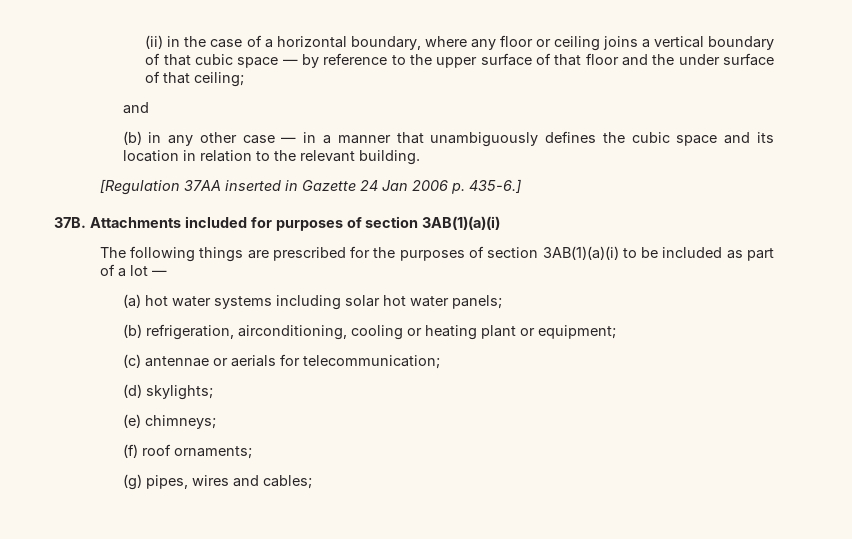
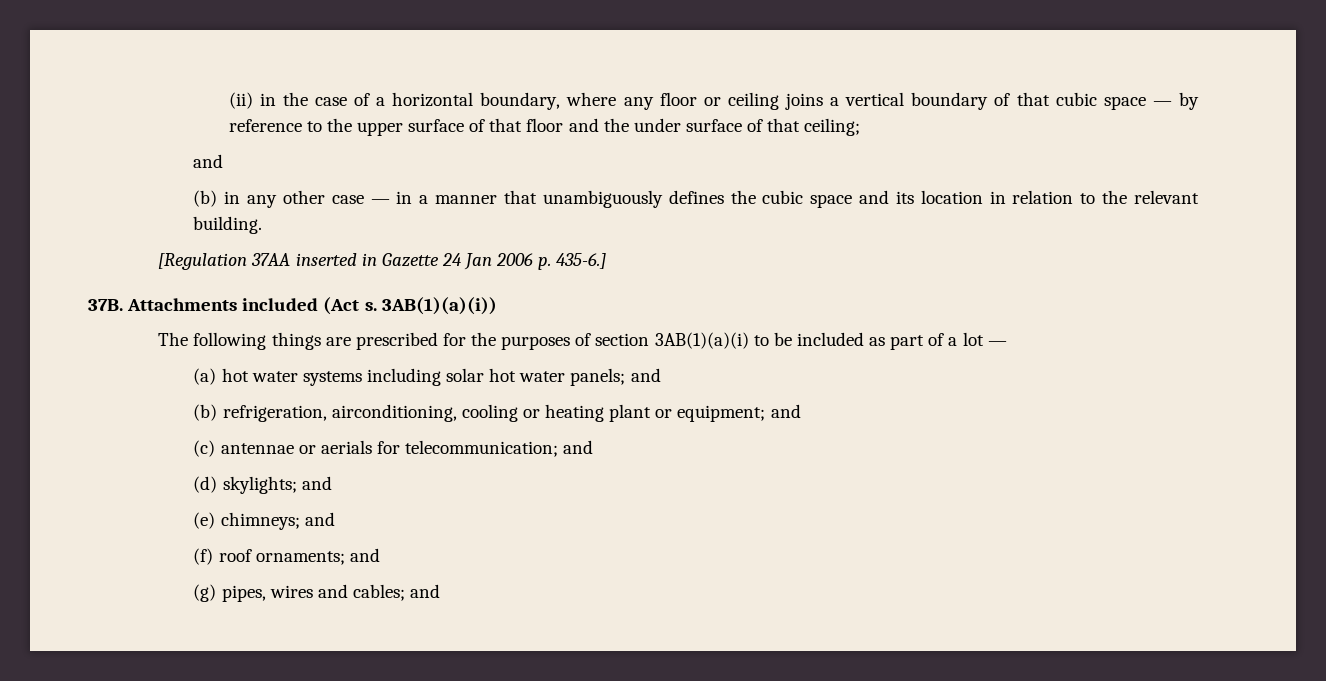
- Attachments included for purposes of section 3AB(1)(a)(i)
+ Attachments included (Act s. 3AB(1)(a)(i))
- (a) hot water systems including solar hot water panels;
+ (a) hot water systems including solar hot water panels; and
- (b) refrigeration, airconditioning, cooling or heating plant or equipment;
+ (b) refrigeration, airconditioning, cooling or heating plant or equipment; and
- (c) antennae or aerials for telecommunication;
+ (c) antennae or aerials for telecommunication; and
- (d) skylights;
+ (d) skylights; and
- (e) chimneys;
+ (e) chimneys; and
- (f) roof ornaments;
+ (f) roof ornaments; and
- (g) pipes, wires and cables;
+ (g) pipes, wires and cables; and

